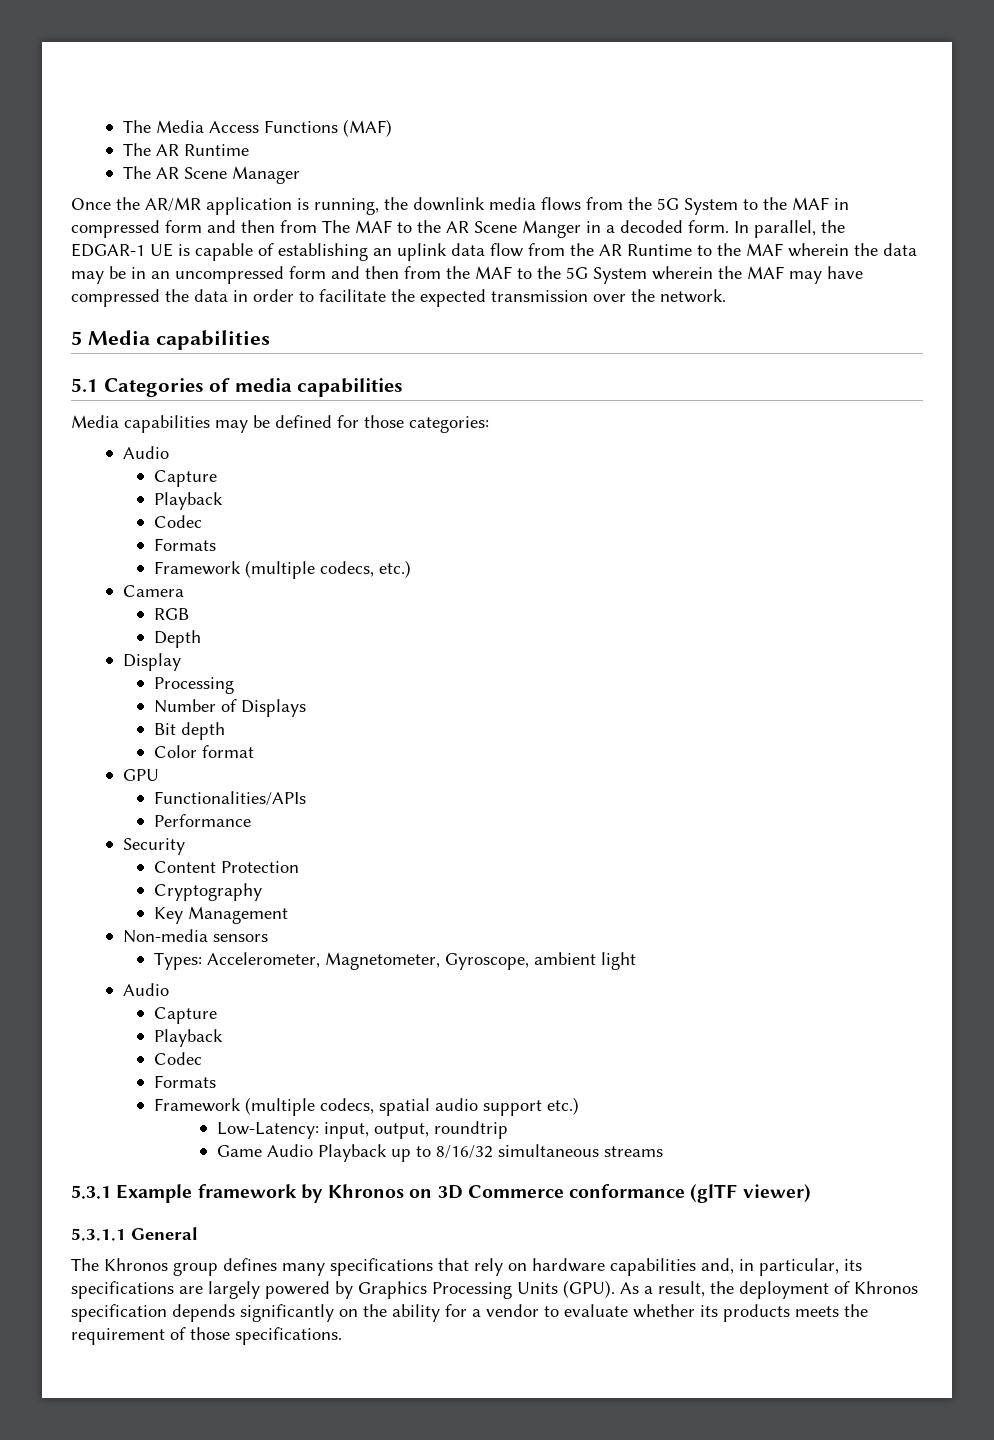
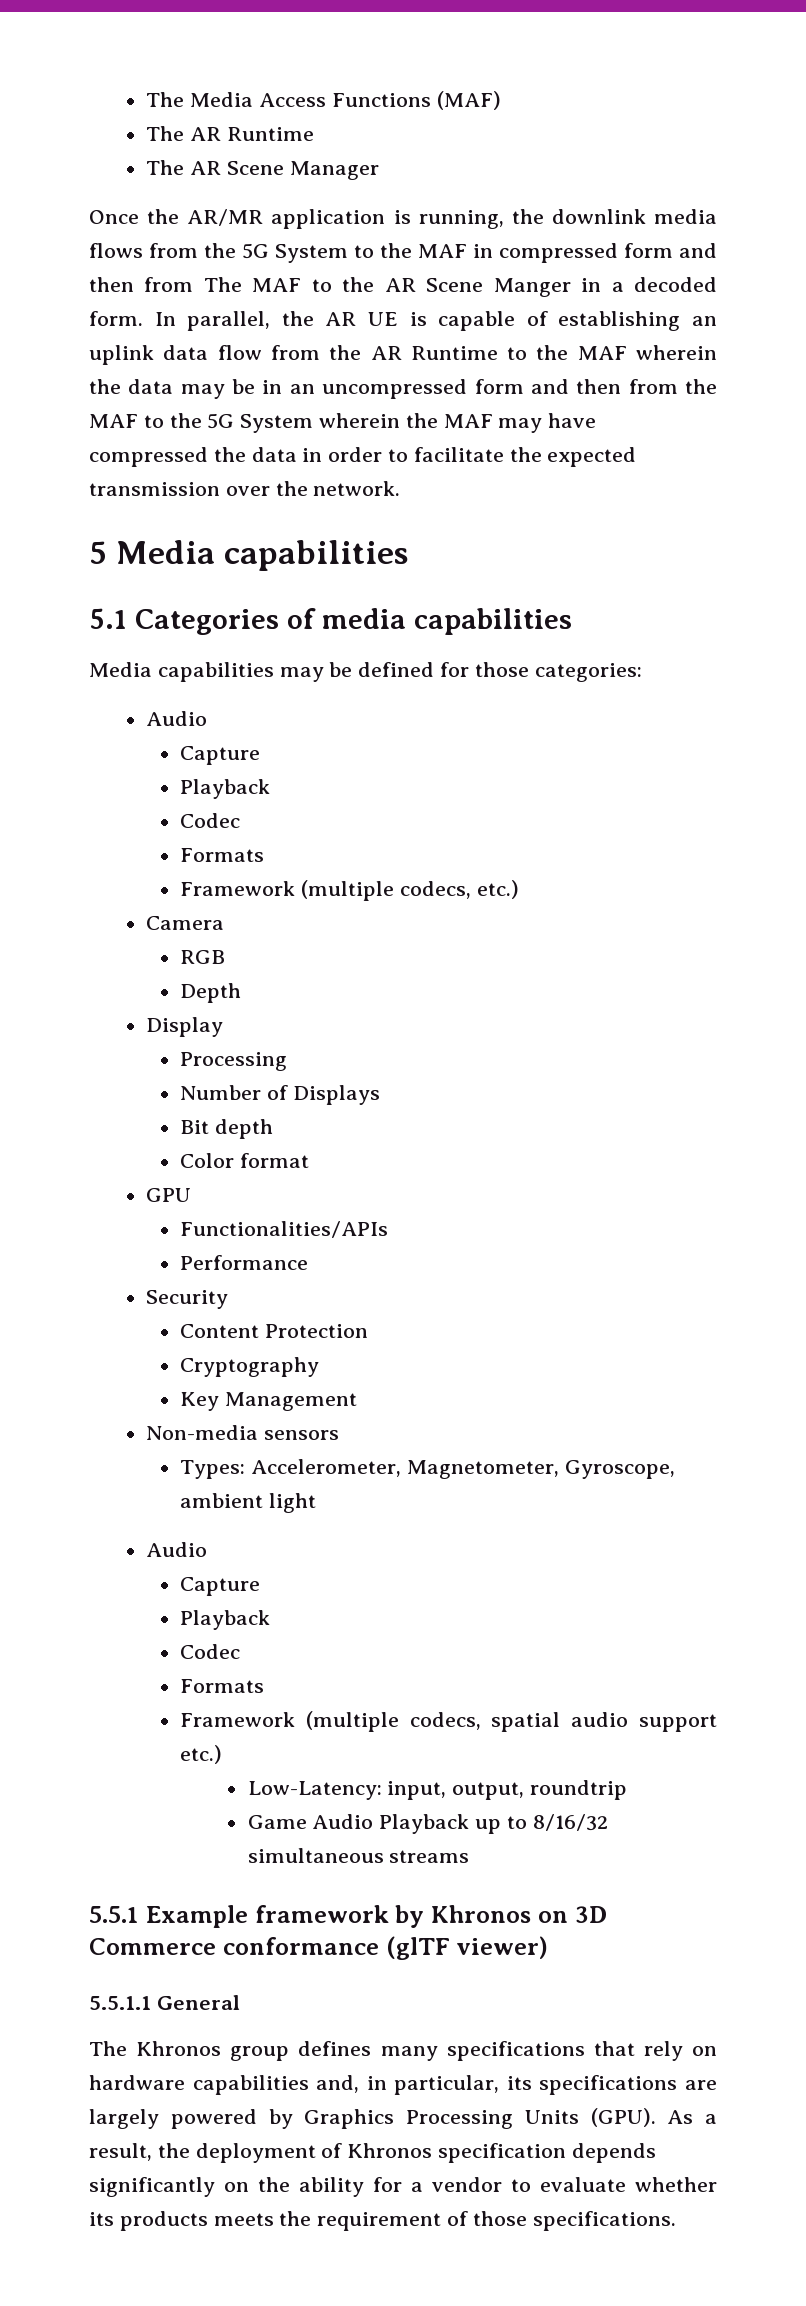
- In parallel, the EDGAR-1 UE is capable of establishing an uplink data flow from the AR Runtime to the MAF wherein the data may be in an uncompressed form and then from the MAF to the 5G System wherein the MAF may have compressed the data in order to facilitate the expected transmission over the network.
+ In parallel, the AR UE is capable of establishing an uplink data flow from the AR Runtime to the MAF wherein the data may be in an uncompressed form and then from the MAF to the 5G System wherein the MAF may have compressed the data in order to facilitate the expected transmission over the network.
- 5.3.1 Example framework by Khronos on 3D Commerce conformance (glTF viewer)
+ 5.5.1 Example framework by Khronos on 3D Commerce conformance (glTF viewer)
- 5.3.1.1 General
+ 5.5.1.1 General

